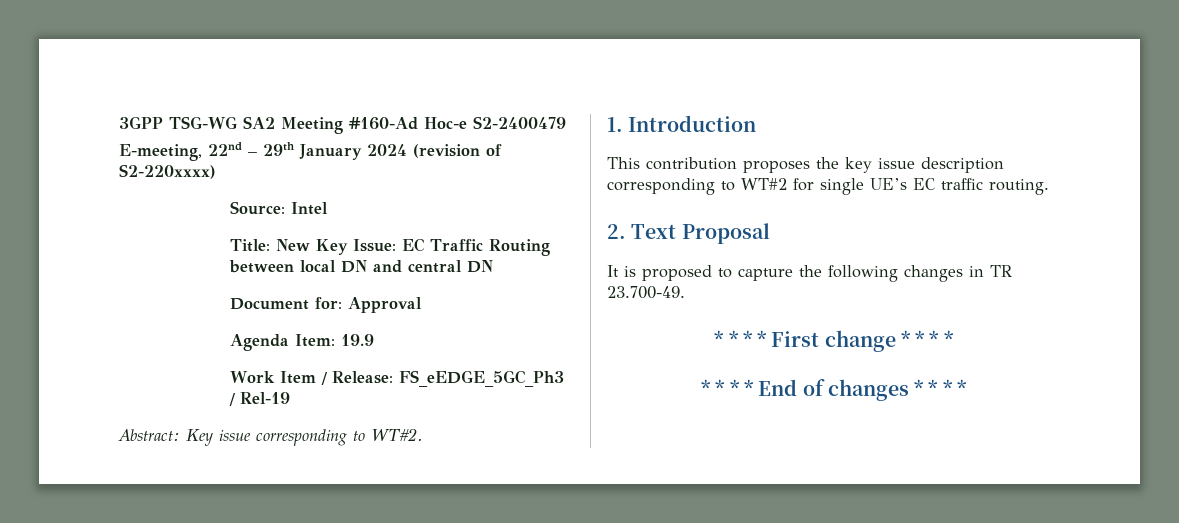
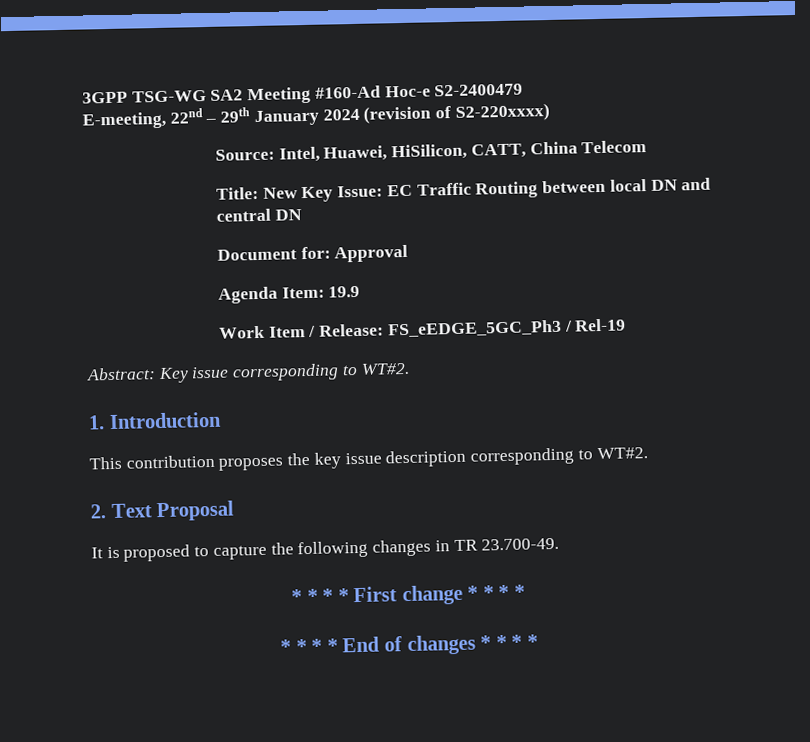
- Source: Intel
+ Source: Intel, Huawei, HiSilicon, CATT, China Telecom
- This contribution proposes the key issue description corresponding to WT#2 for single UE’s EC traffic routing.
+ This contribution proposes the key issue description corresponding to WT#2.

